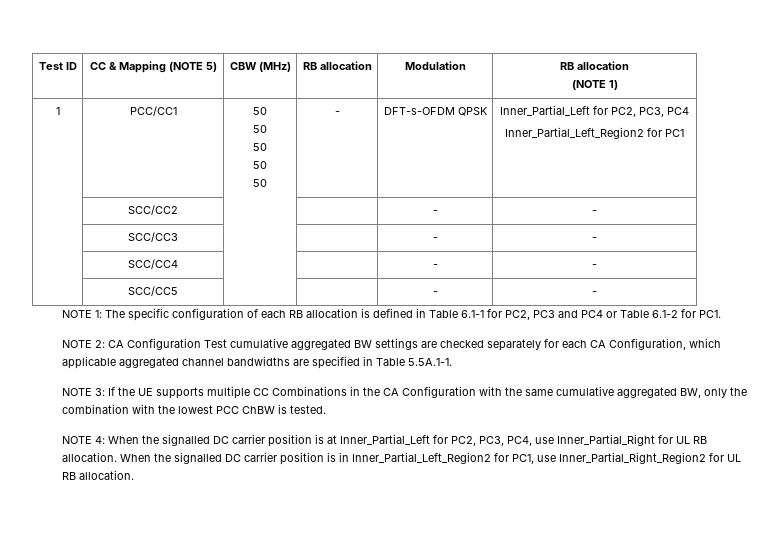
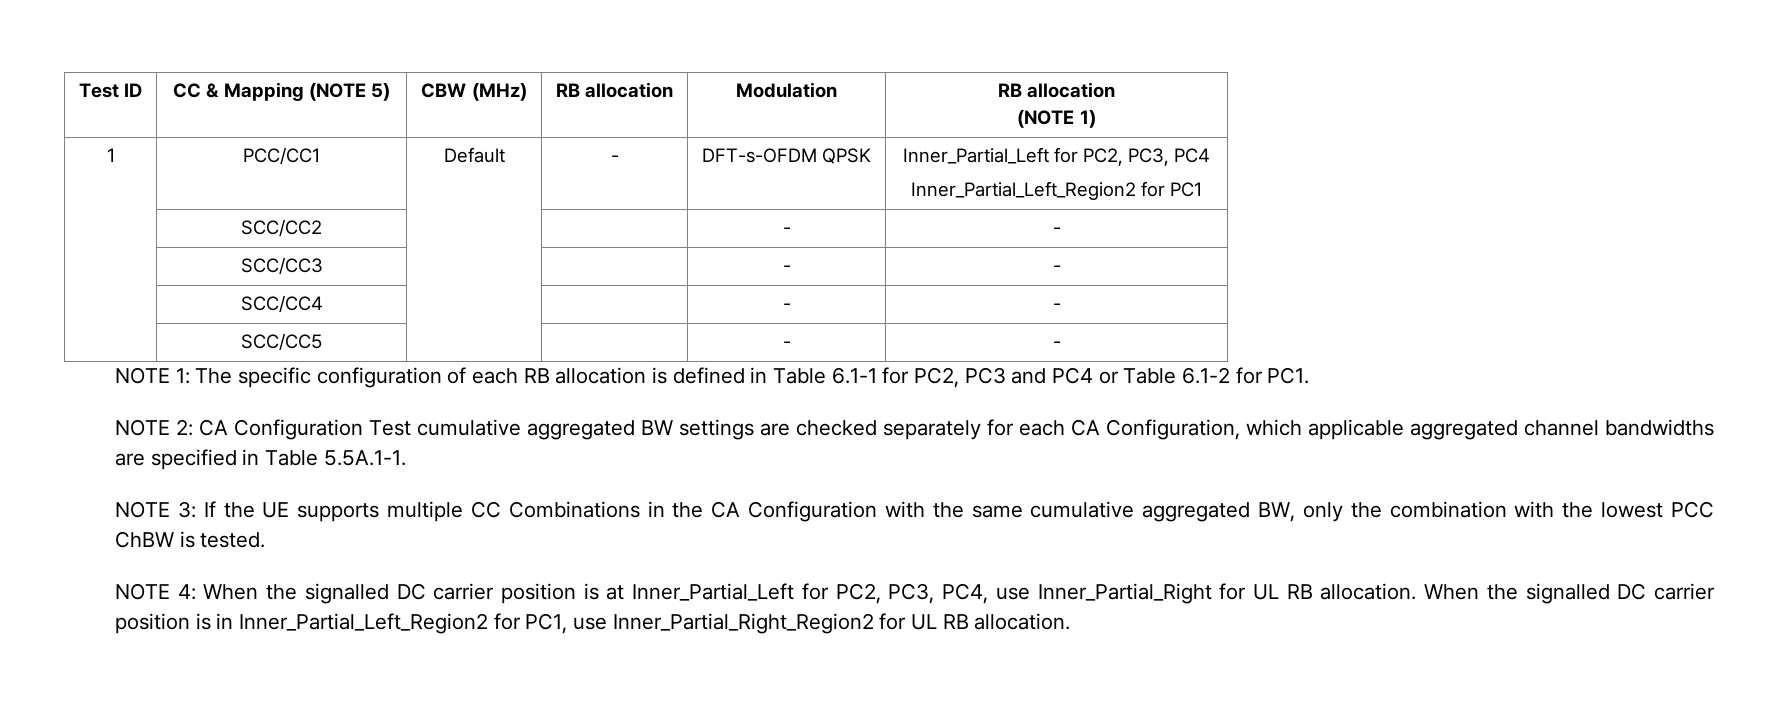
- 1 | PCC/CC1 | 50
- 50
- 50
- 50
- 50 | - | DFT-s-OFDM QPSK | Inner_Partial_Left for PC2, PC3, PC4
+ 1 | PCC/CC1 | Default | - | DFT-s-OFDM QPSK | Inner_Partial_Left for PC2, PC3, PC4

